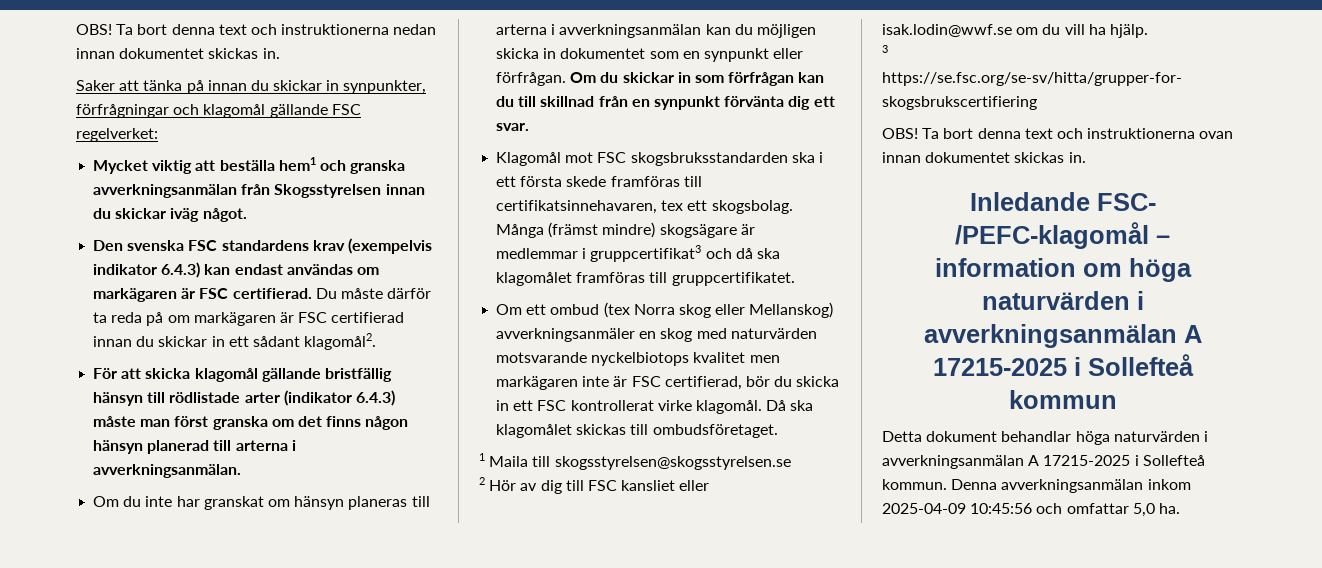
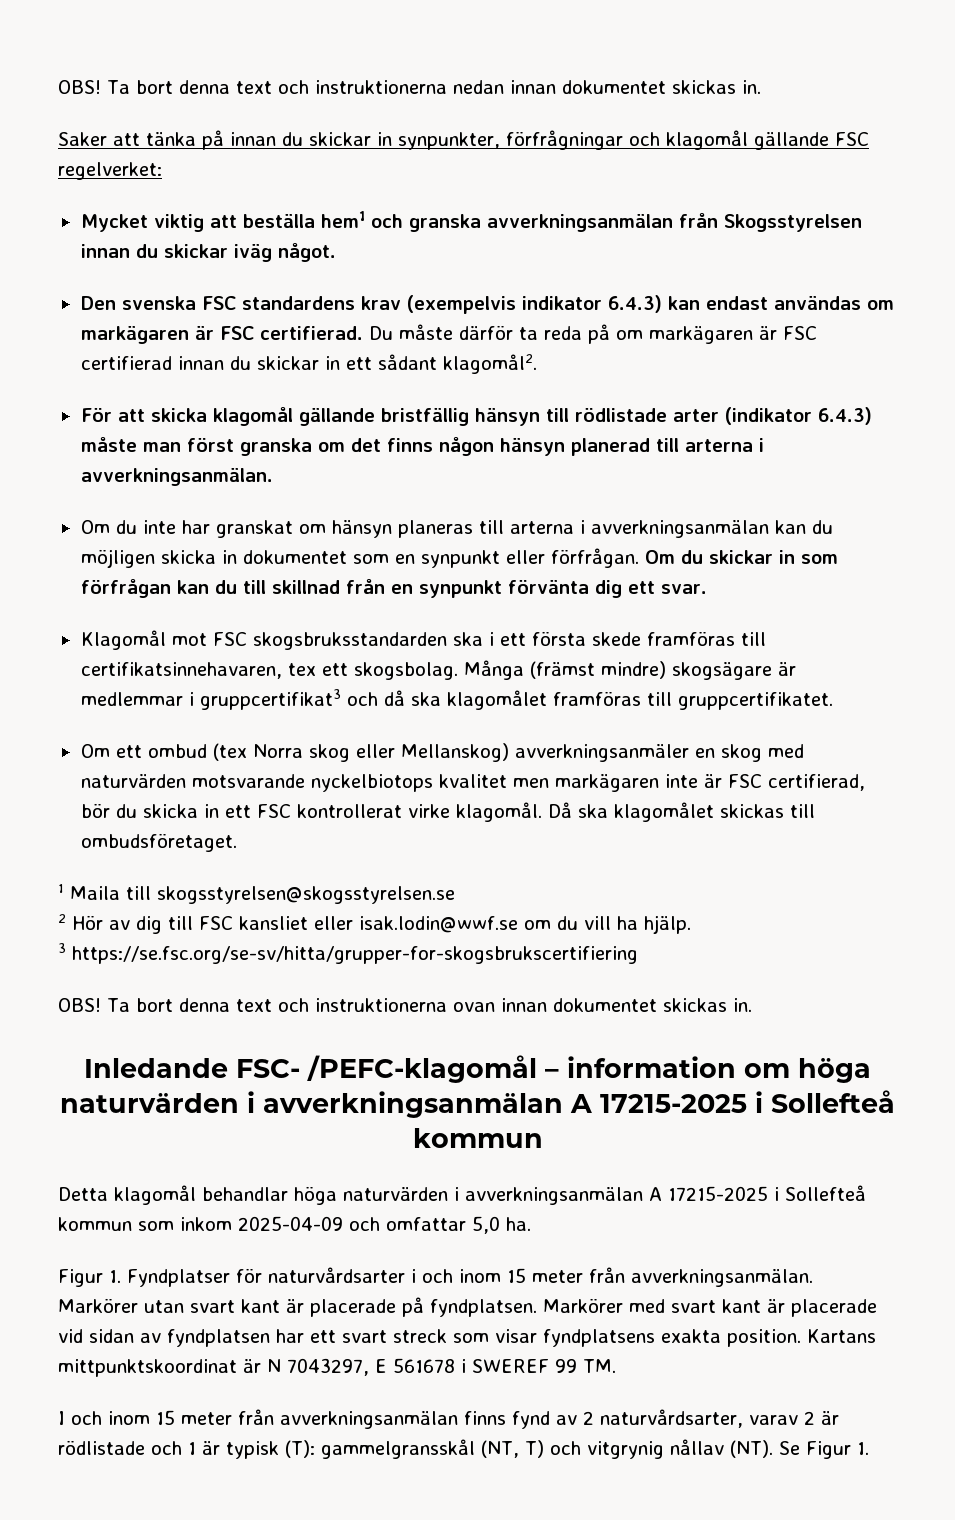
- Detta dokument behandlar höga naturvärden i avverkningsanmälan A 17215-2025 i Sollefteå kommun. Denna avverkningsanmälan inkom 2025-04-09 10:45:56 och omfattar 5,0 ha.
+ Detta klagomål behandlar höga naturvärden i avverkningsanmälan A 17215-2025 i Sollefteå kommun som inkom 2025-04-09 och omfattar 5,0 ha.
+ Figur 1. Fyndplatser för naturvårdsarter i och inom 15 meter från avverkningsanmälan. Markörer utan svart kant är placerade på fyndplatsen. Markörer med svart kant är placerade vid sidan av fyndplatsen har ett svart streck som visar fyndplatsens exakta position. Kartans mittpunktskoordinat är N 7043297, E 561678 i SWEREF 99 TM.
+ I och inom 15 meter från avverkningsanmälan finns fynd av 2 naturvårdsarter, varav 2 är rödlistade och 1 är typisk (T): gammelgransskål (NT, T) och vitgrynig nållav (NT). Se Figur 1.

